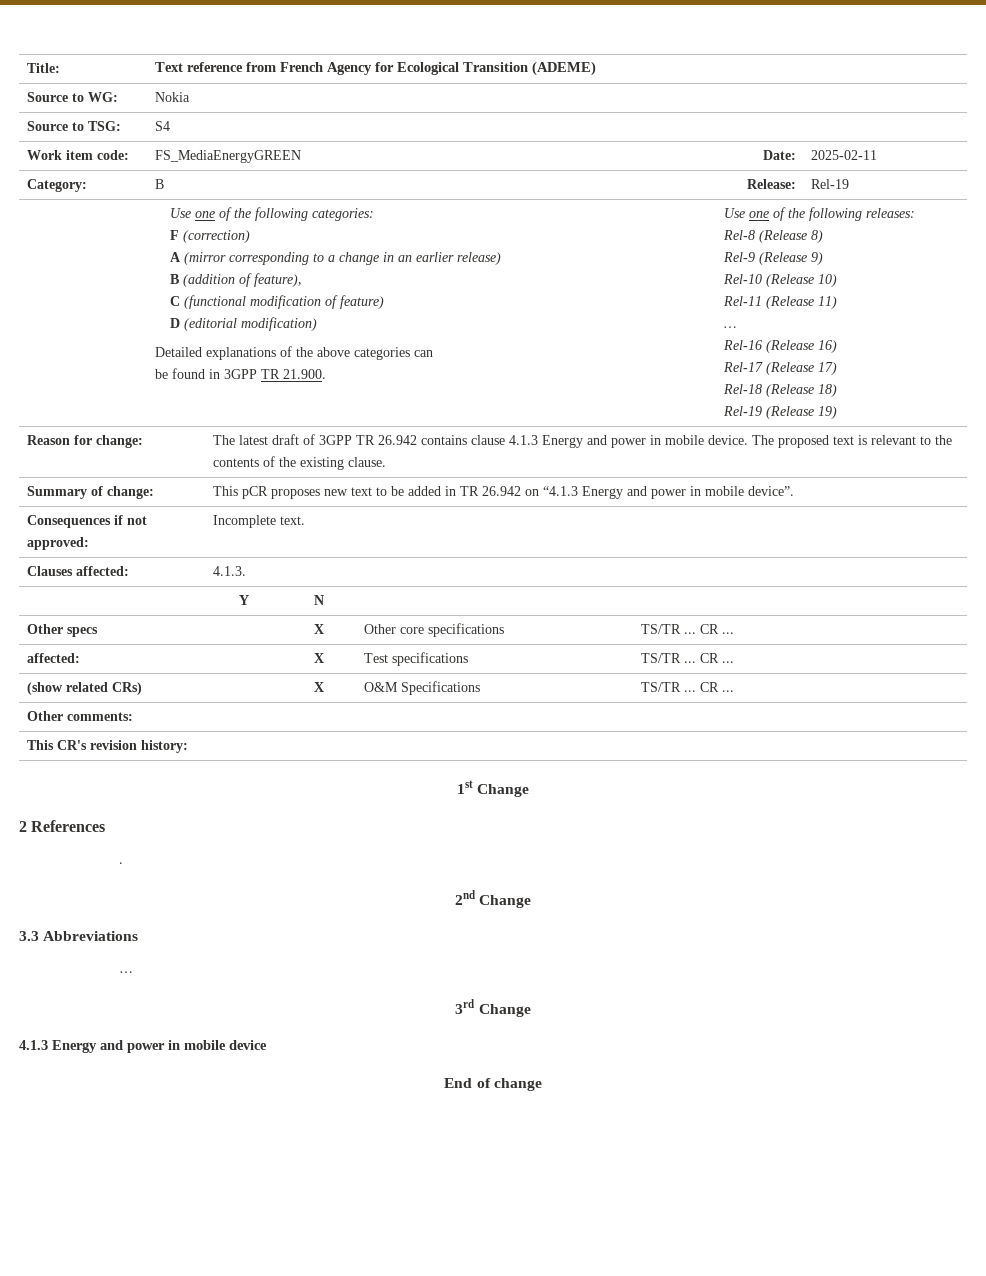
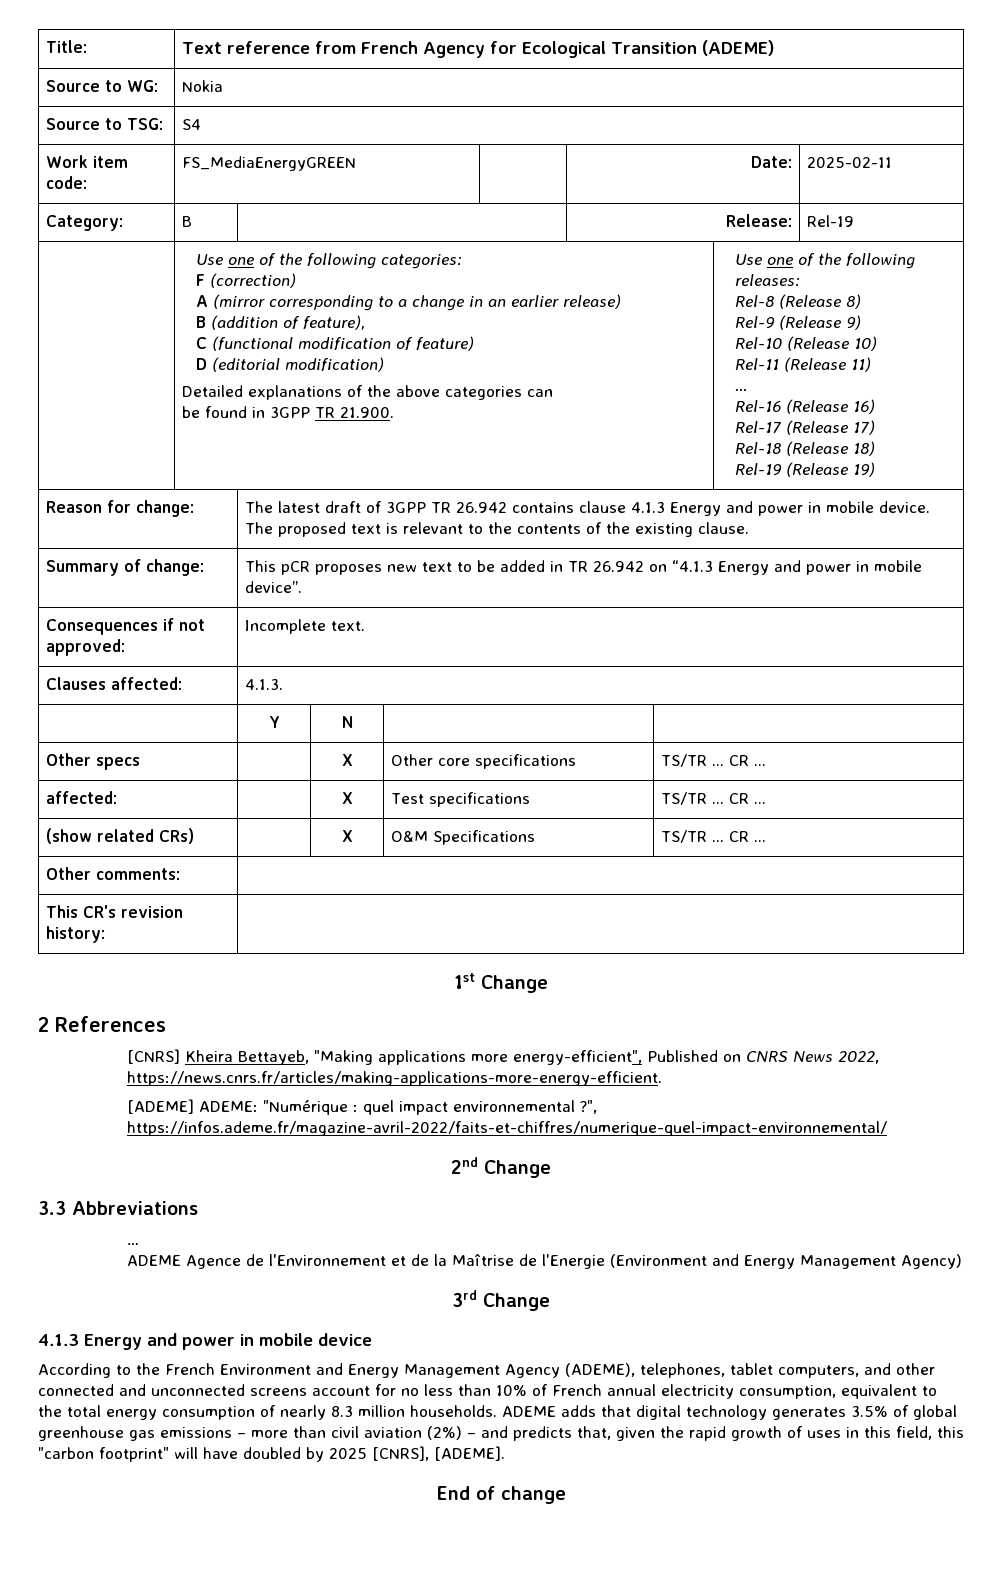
- .
+ [CNRS] Kheira Bettayeb, "Making applications more energy-efficient", Published on CNRS News 2022, https://news.cnrs.fr/articles/making-applications-more-energy-efficient.
+ [ADEME] ADEME: "Numérique : quel impact environnemental ?", https://infos.ademe.fr/magazine-avril-2022/faits-et-chiffres/numerique-quel-impact-environnemental/
+ ADEME Agence de l'Environnement et de la Maîtrise de l'Energie (Environment and Energy Management Agency)
+ According to the French Environment and Energy Management Agency (ADEME), telephones, tablet computers, and other connected and unconnected screens account for no less than 10% of French annual electricity consumption, equivalent to the total energy consumption of nearly 8.3 million households. ADEME adds that digital technology generates 3.5% of global greenhouse gas emissions – more than civil aviation (2%) – and predicts that, given the rapid growth of uses in this field, this "carbon footprint" will have doubled by 2025 [CNRS], [ADEME].

